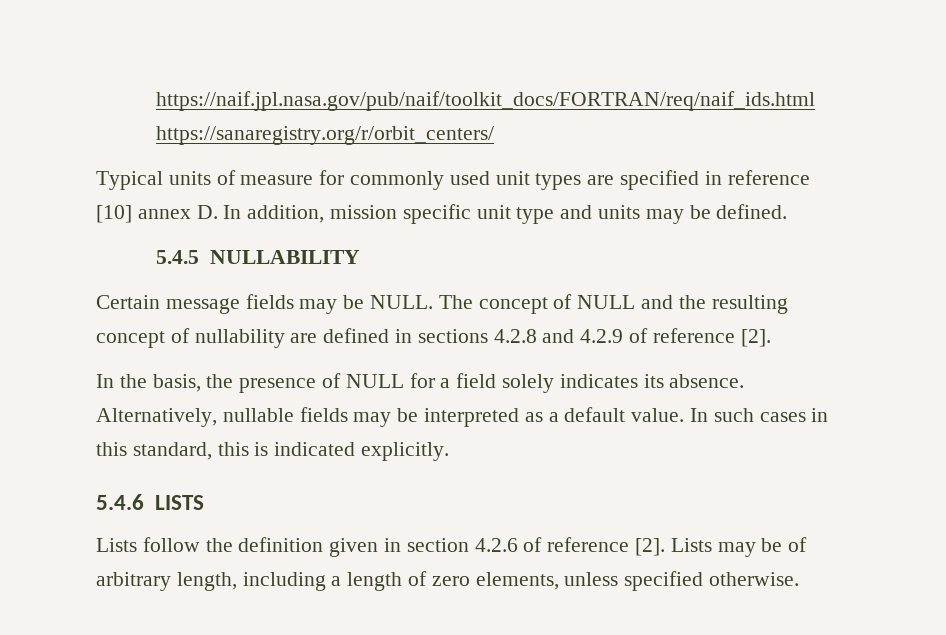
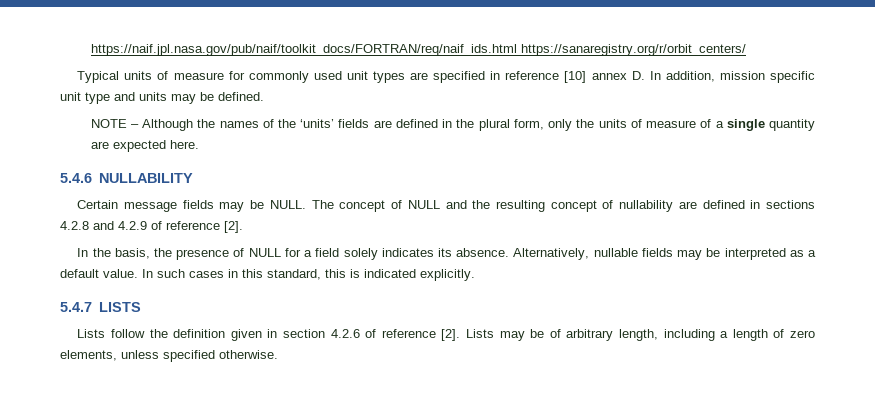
- 5.4.5 NULLABILITY
+ NOTE – Although the names of the ‘units’ fields are defined in the plural form, only the units of measure of a single quantity are expected here.
+ 5.4.6 NULLABILITY
- 5.4.6 LISTS
+ 5.4.7 LISTS

